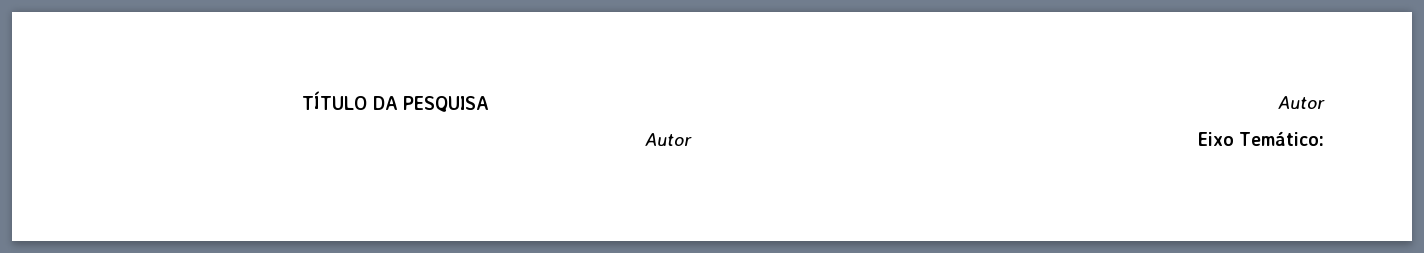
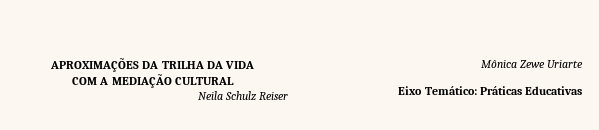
- TÍTULO DA PESQUISA
- Autor
- Autor
+ APROXIMAÇÕES DA TRILHA DA VIDA
+ COM A MEDIAÇÃO CULTURAL
+ Neila Schulz Reiser
+ Mônica Zewe Uriarte
- Eixo Temático:
+ Eixo Temático: Práticas Educativas

